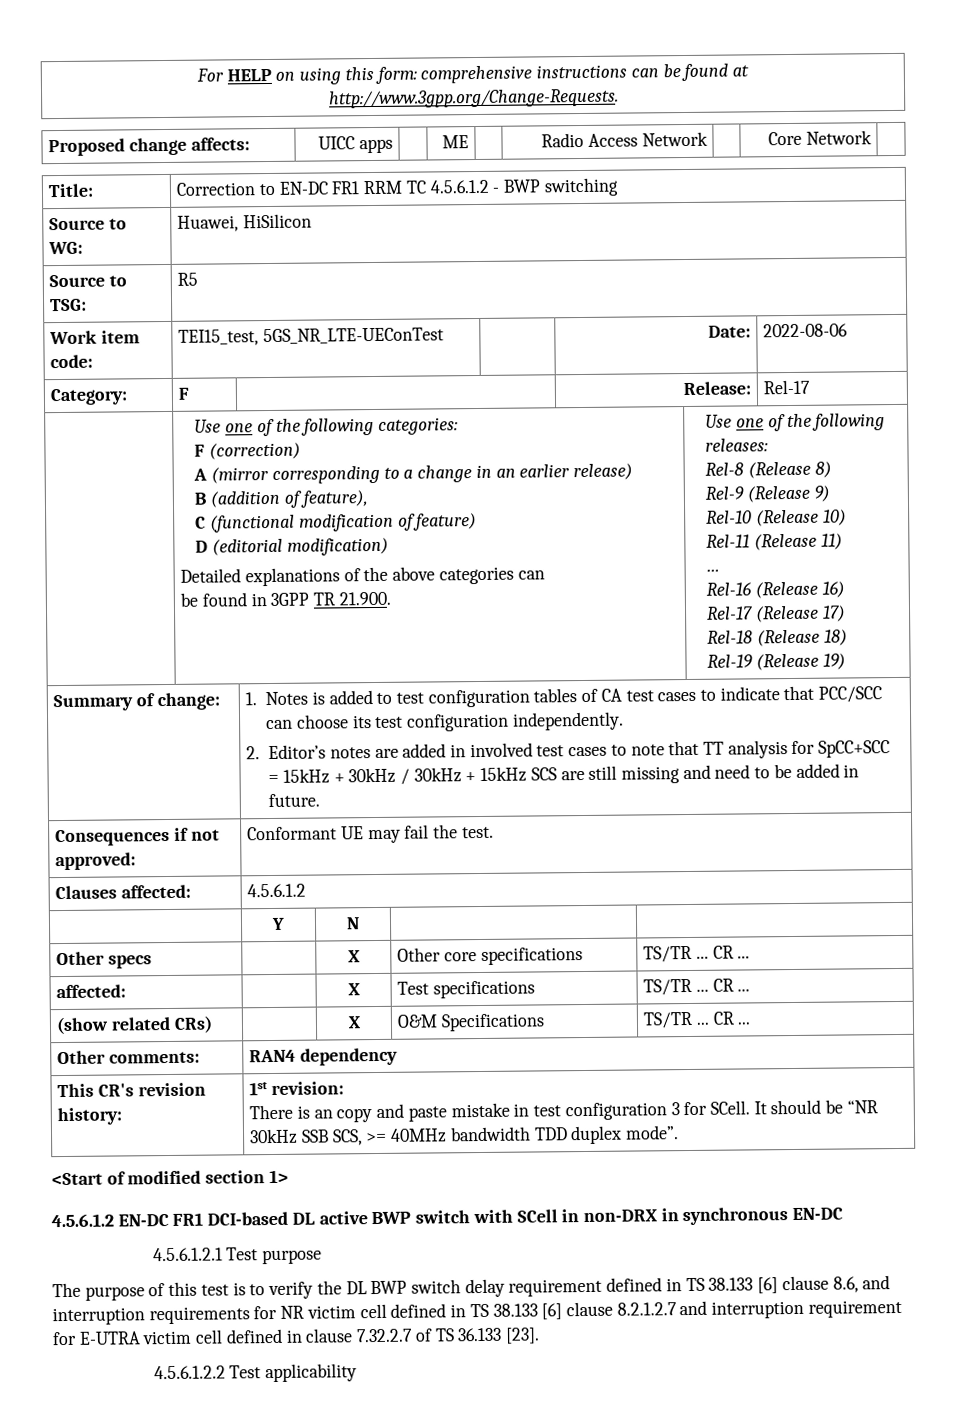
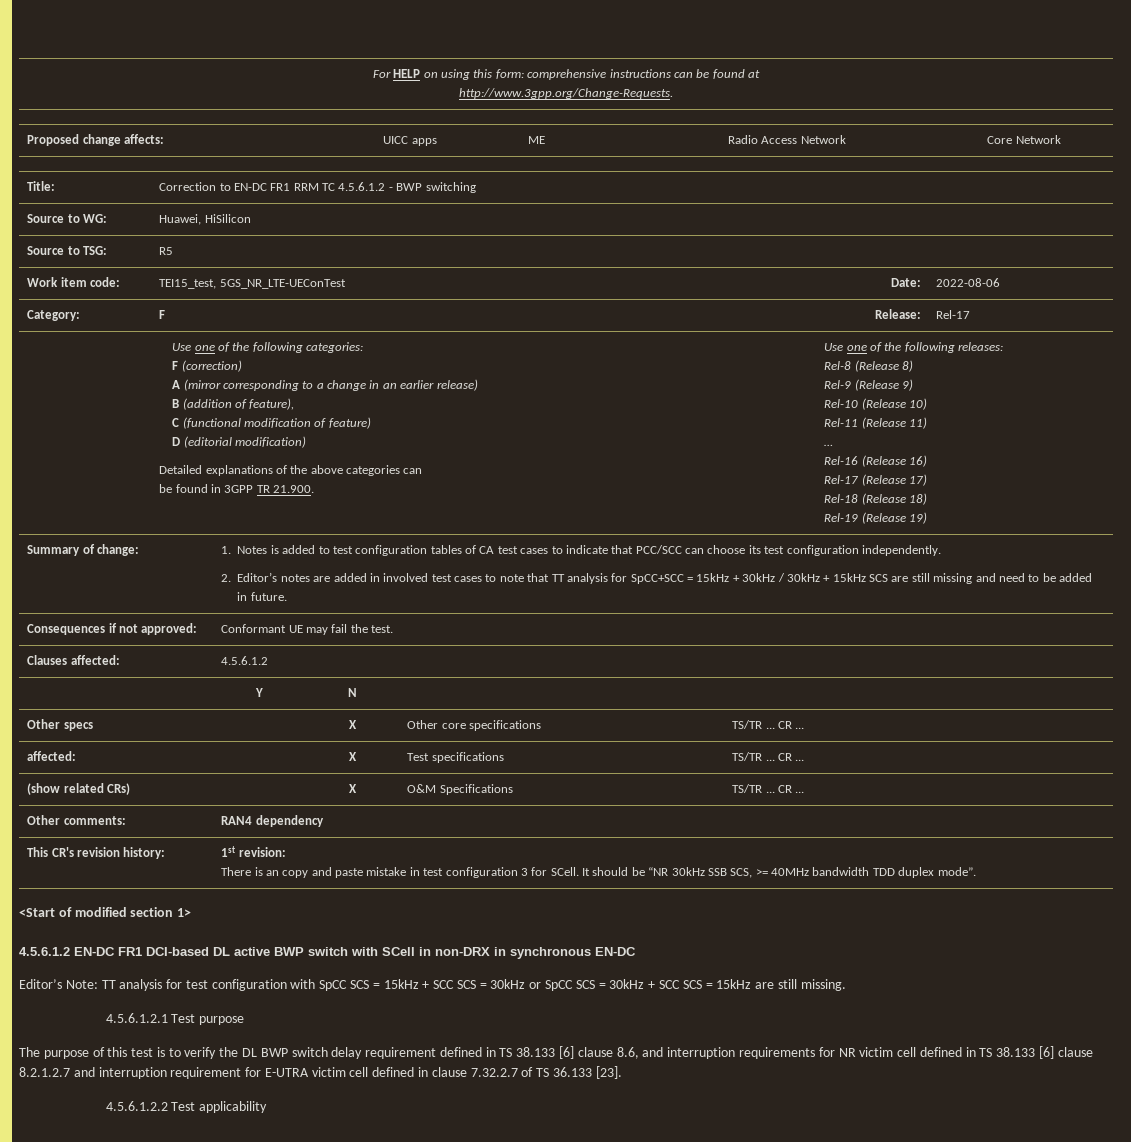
+ Editor’s Note: TT analysis for test configuration with SpCC SCS = 15kHz + SCC SCS = 30kHz or SpCC SCS = 30kHz + SCC SCS = 15kHz are still missing.

